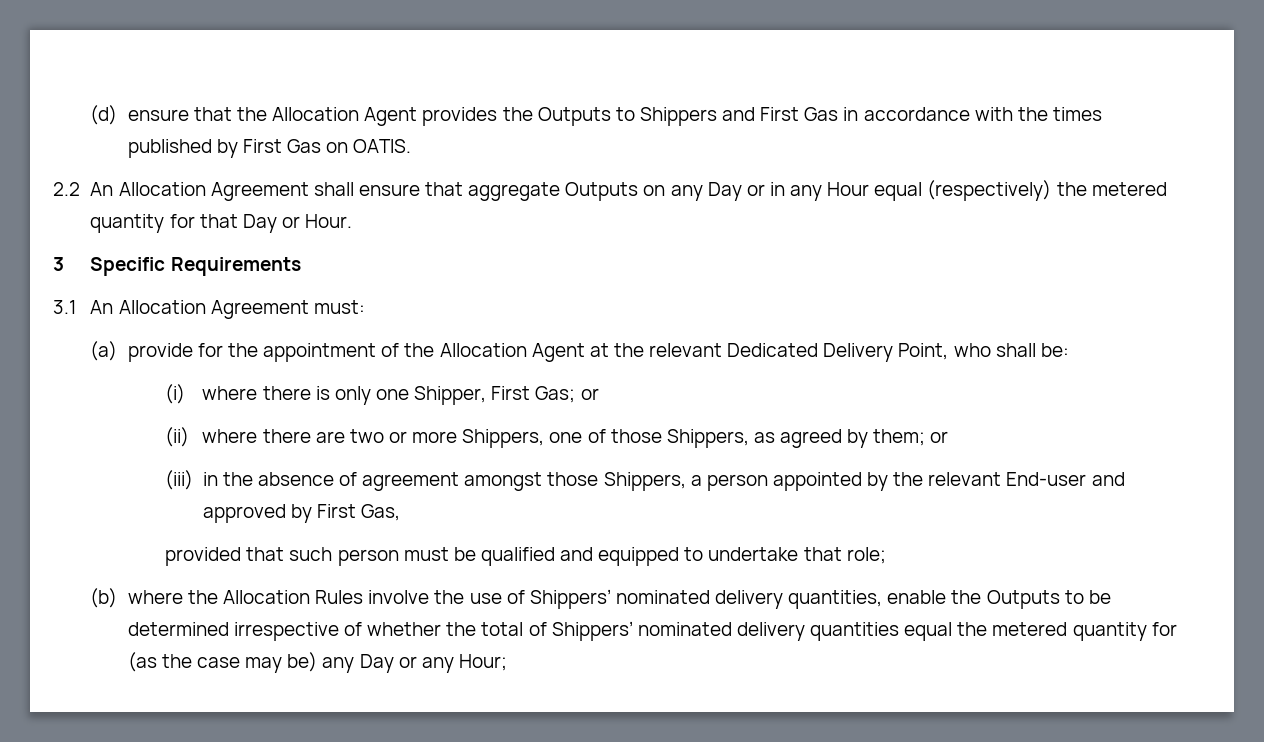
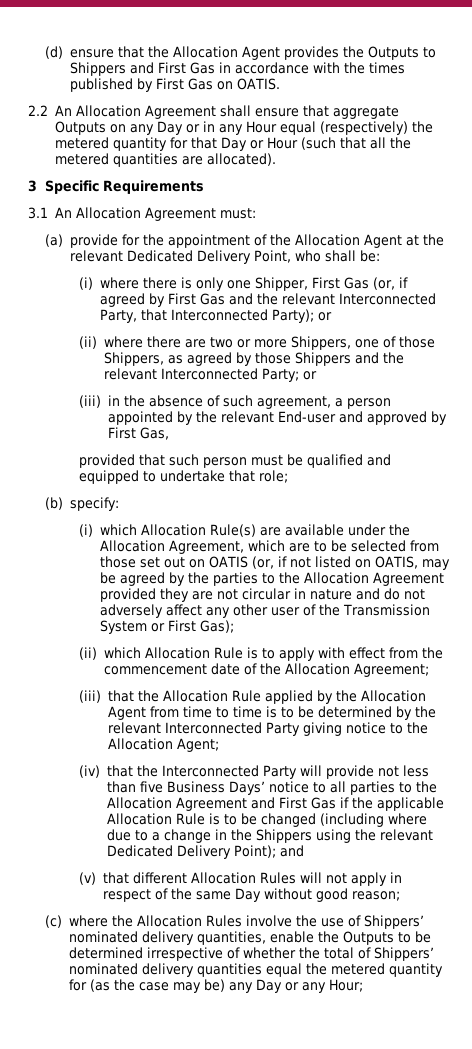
- 2.2 An Allocation Agreement shall ensure that aggregate Outputs on any Day or in any Hour equal (respectively) the metered quantity for that Day or Hour.
+ 2.2 An Allocation Agreement shall ensure that aggregate Outputs on any Day or in any Hour equal (respectively) the metered quantity for that Day or Hour (such that all the metered quantities are allocated).
- (i) where there is only one Shipper, First Gas; or
+ (i) where there is only one Shipper, First Gas (or, if agreed by First Gas and the relevant Interconnected Party, that Interconnected Party); or
- (ii) where there are two or more Shippers, one of those Shippers, as agreed by them; or
+ (ii) where there are two or more Shippers, one of those Shippers, as agreed by those Shippers and the relevant Interconnected Party; or
- (iii) in the absence of agreement amongst those Shippers, a person appointed by the relevant End-user and approved by First Gas,
+ (iii) in the absence of such agreement, a person appointed by the relevant End-user and approved by First Gas,
- (b) where the Allocation Rules involve the use of Shippers’ nominated delivery quantities, enable the Outputs to be determined irrespective of whether the total of Shippers’ nominated delivery quantities equal the metered quantity for (as the case may be) any Day or any Hour;
+ (b) specify:
+ (i) which Allocation Rule(s) are available under the Allocation Agreement, which are to be selected from those set out on OATIS (or, if not listed on OATIS, may be agreed by the parties to the Allocation Agreement provided they are not circular in nature and do not adversely affect any other user of the Transmission System or First Gas);
+ (ii) which Allocation Rule is to apply with effect from the commencement date of the Allocation Agreement;
+ (iii) that the Allocation Rule applied by the Allocation Agent from time to time is to be determined by the relevant Interconnected Party giving notice to the Allocation Agent;
+ (iv) that the Interconnected Party will provide not less than five Business Days’ notice to all parties to the Allocation Agreement and First Gas if the applicable Allocation Rule is to be changed (including where due to a change in the Shippers using the relevant Dedicated Delivery Point); and
+ (v) that different Allocation Rules will not apply in respect of the same Day without good reason;
+ (c) where the Allocation Rules involve the use of Shippers’ nominated delivery quantities, enable the Outputs to be determined irrespective of whether the total of Shippers’ nominated delivery quantities equal the metered quantity for (as the case may be) any Day or any Hour;

